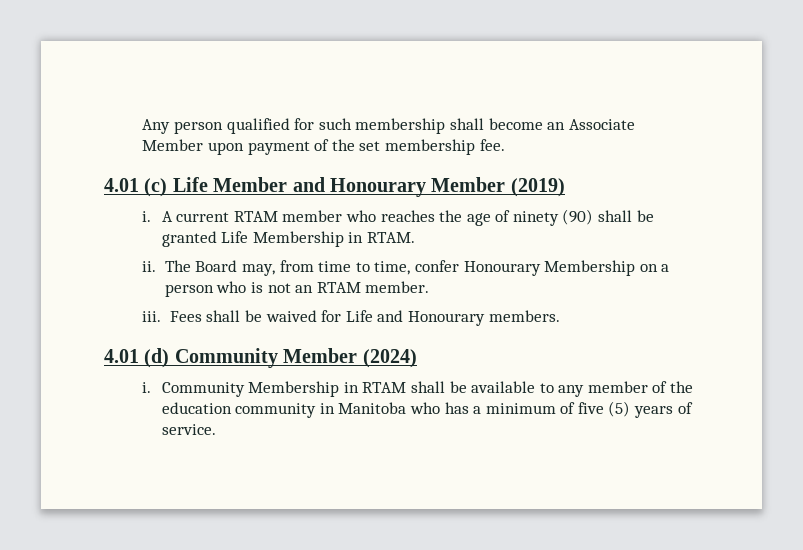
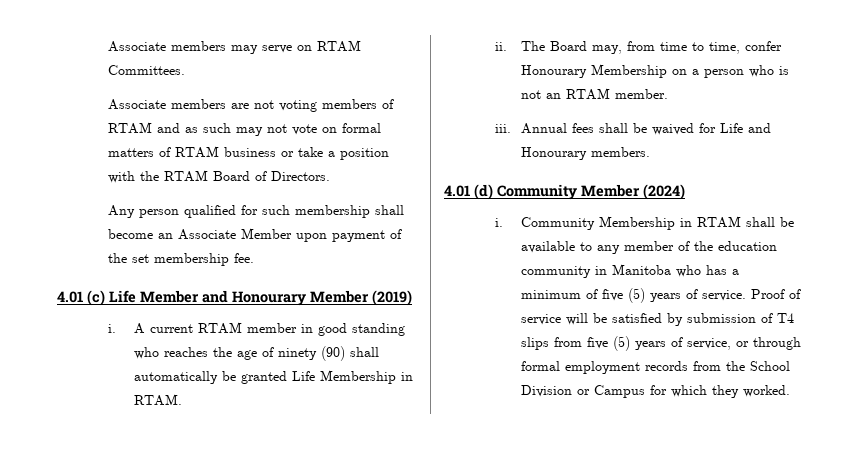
+ Associate members may serve on RTAM Committees.
+ Associate members are not voting members of RTAM and as such may not vote on formal matters of RTAM business or take a position with the RTAM Board of Directors.
- A current RTAM member who reaches the age of ninety (90) shall be granted Life Membership in RTAM.
+ A current RTAM member in good standing who reaches the age of ninety (90) shall automatically be granted Life Membership in RTAM.
- Fees shall be waived for Life and Honourary members.
+ Annual fees shall be waived for Life and Honourary members.
+ Proof of service will be satisfied by submission of T4 slips from five (5) years of service, or through formal employment records from the School Division or Campus for which they worked.

